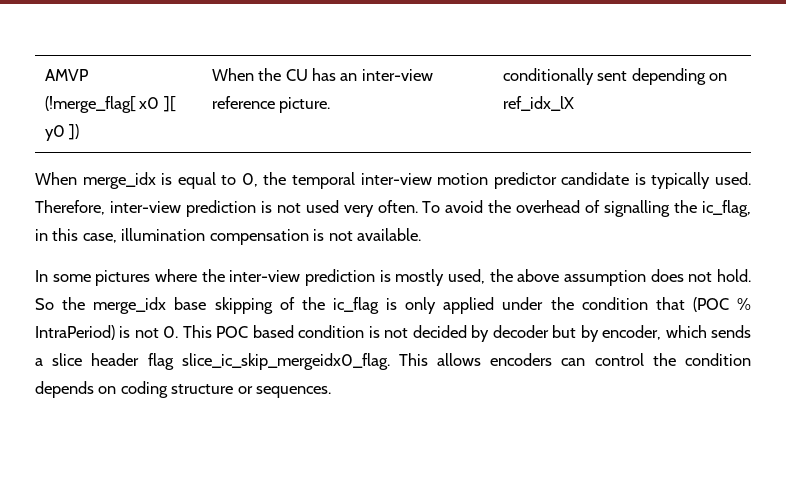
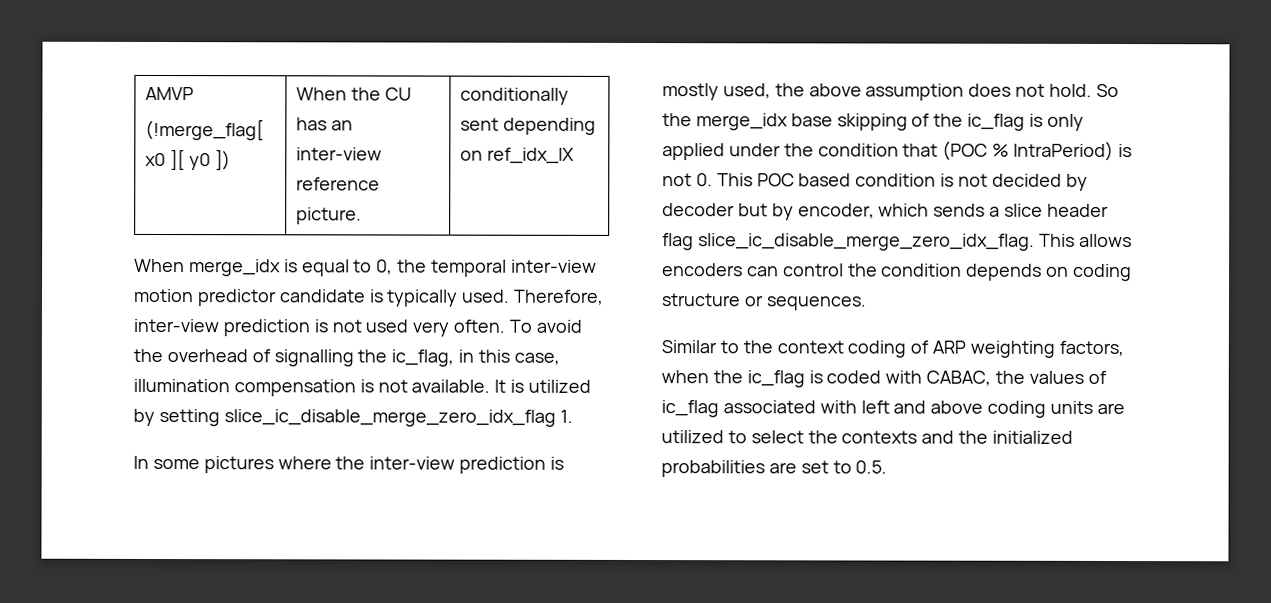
+ It is utilized by setting slice_ic_disable_merge_zero_idx_flag 1.
- So the merge_idx base skipping of the ic_flag is only applied under the condition that (POC % IntraPeriod) is not 0. This POC based condition is not decided by decoder but by encoder, which sends a slice header flag slice_ic_skip_mergeidx0_flag.
+ So the merge_idx base skipping of the ic_flag is only applied under the condition that (POC % IntraPeriod) is not 0. This POC based condition is not decided by decoder but by encoder, which sends a slice header flag slice_ic_disable_merge_zero_idx_flag.
+ Similar to the context coding of ARP weighting factors, when the ic_flag is coded with CABAC, the values of ic_flag associated with left and above coding units are utilized to select the contexts and the initialized probabilities are set to 0.5.

